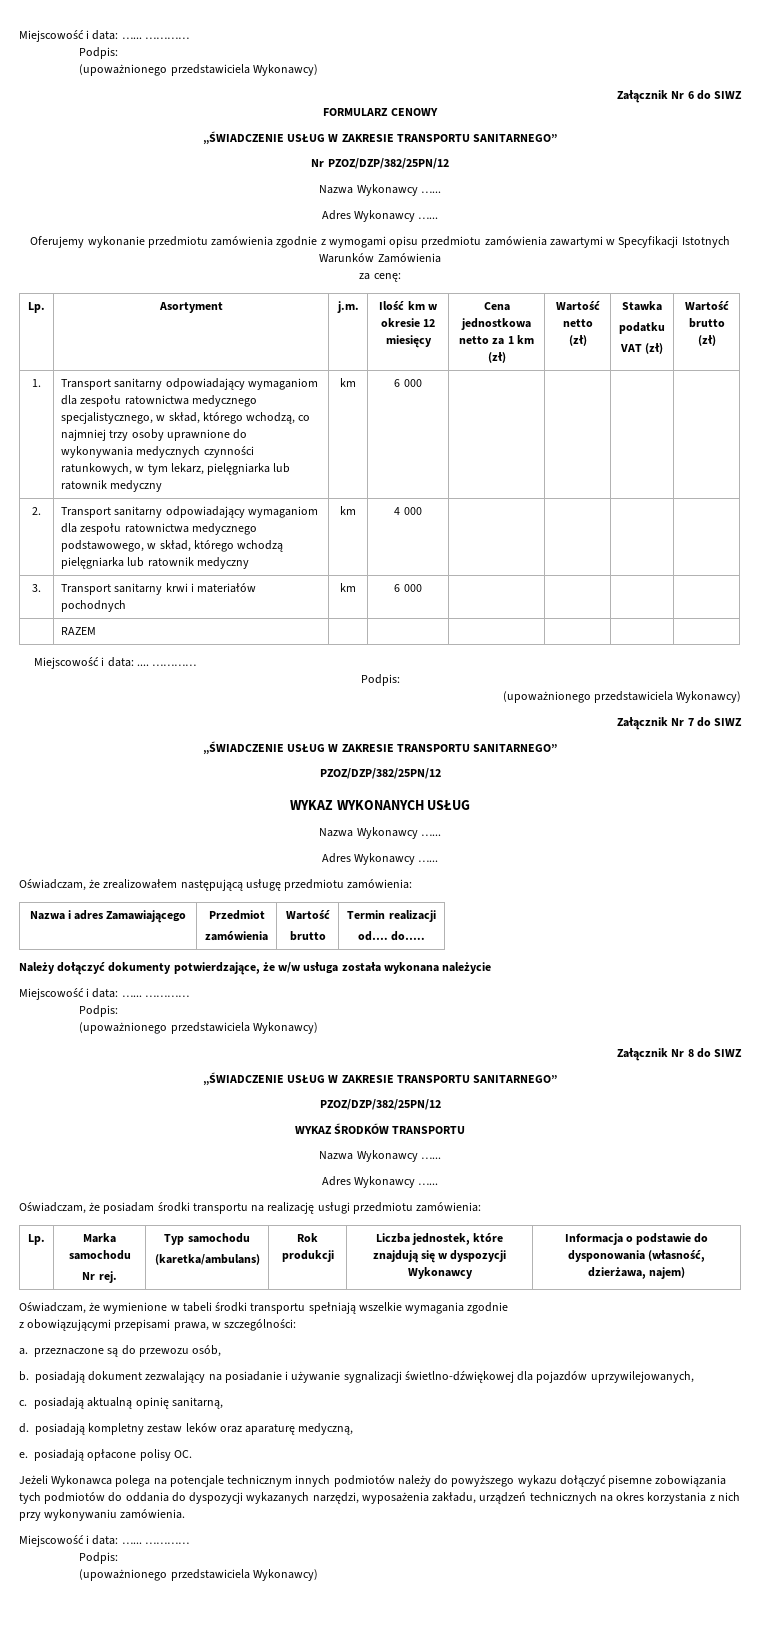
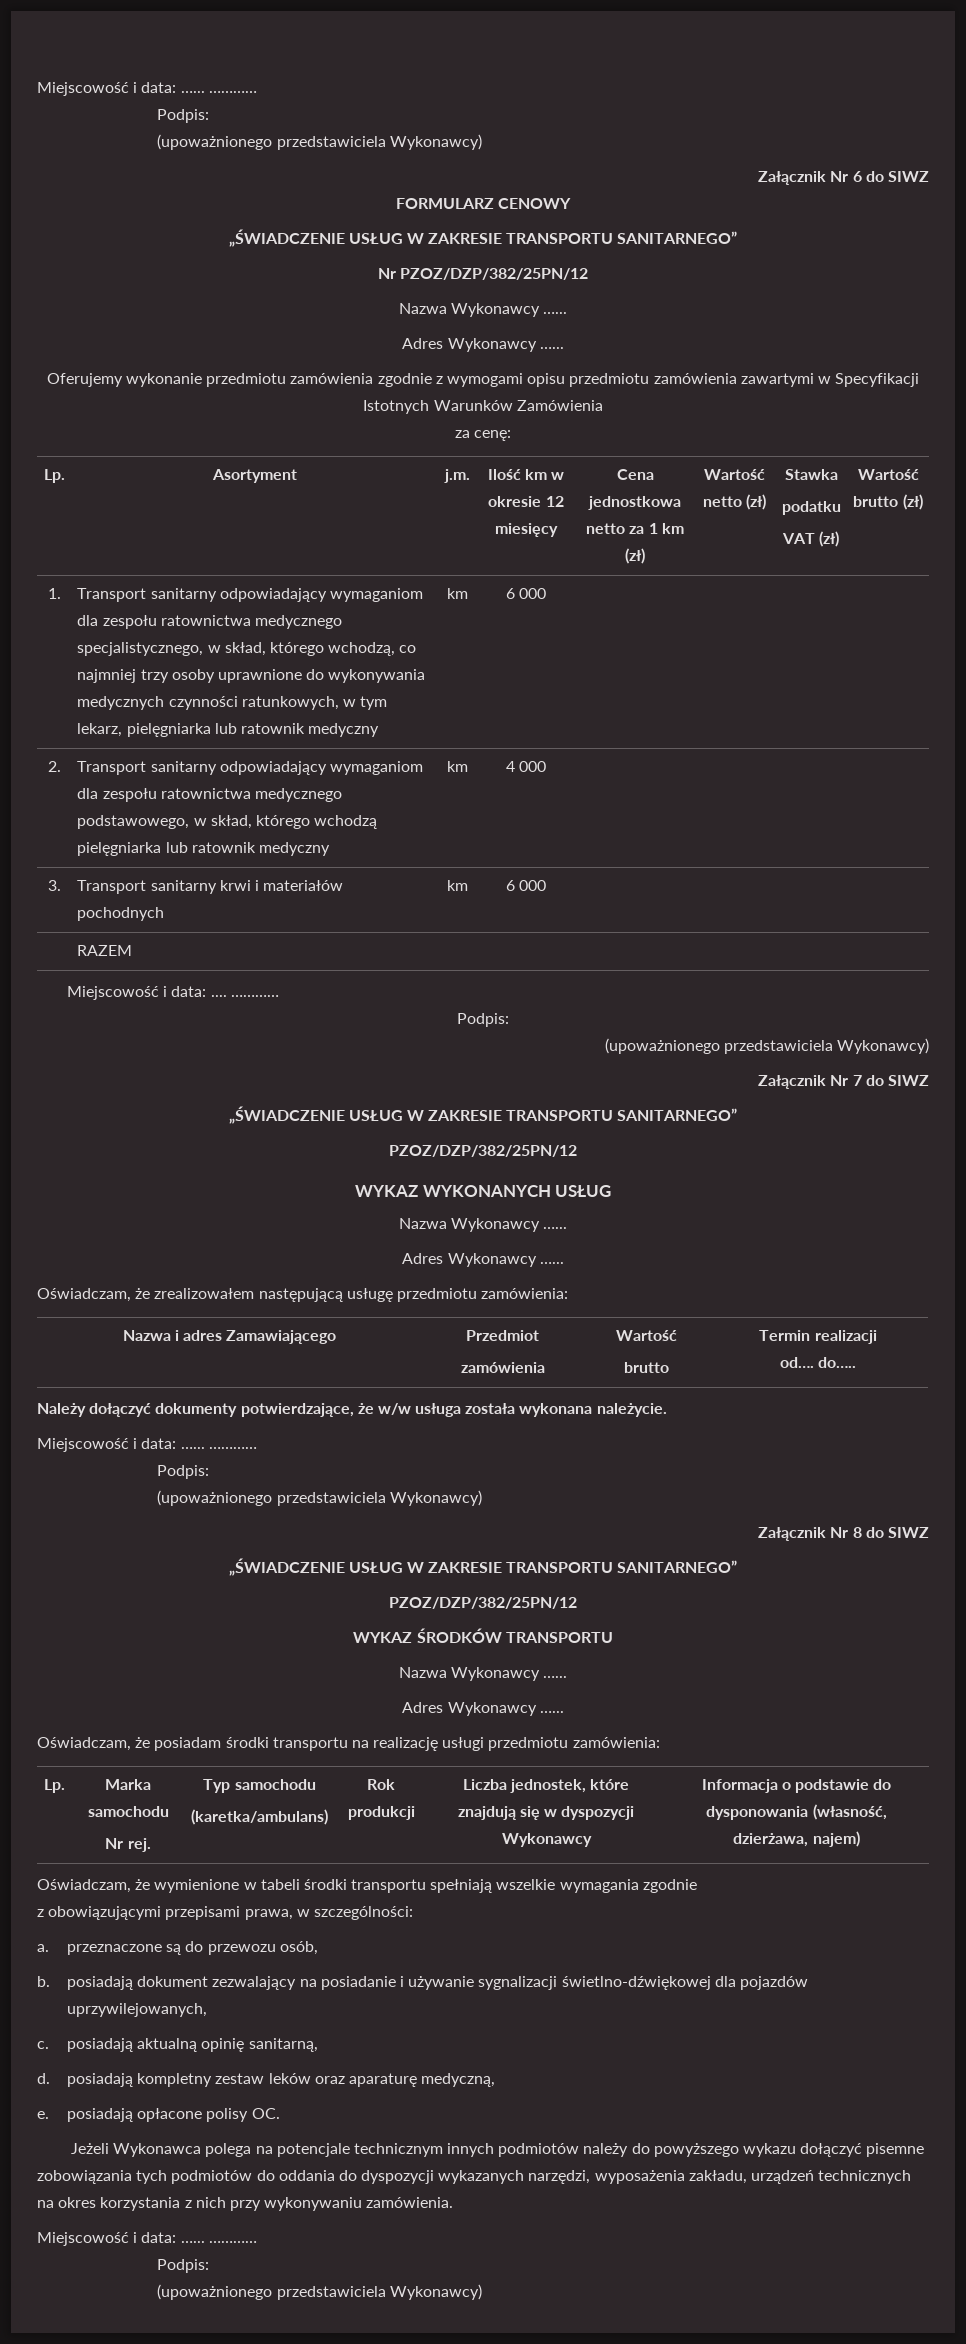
- Należy dołączyć dokumenty potwierdzające, że w/w usługa została wykonana należycie
+ Należy dołączyć dokumenty potwierdzające, że w/w usługa została wykonana należycie.

